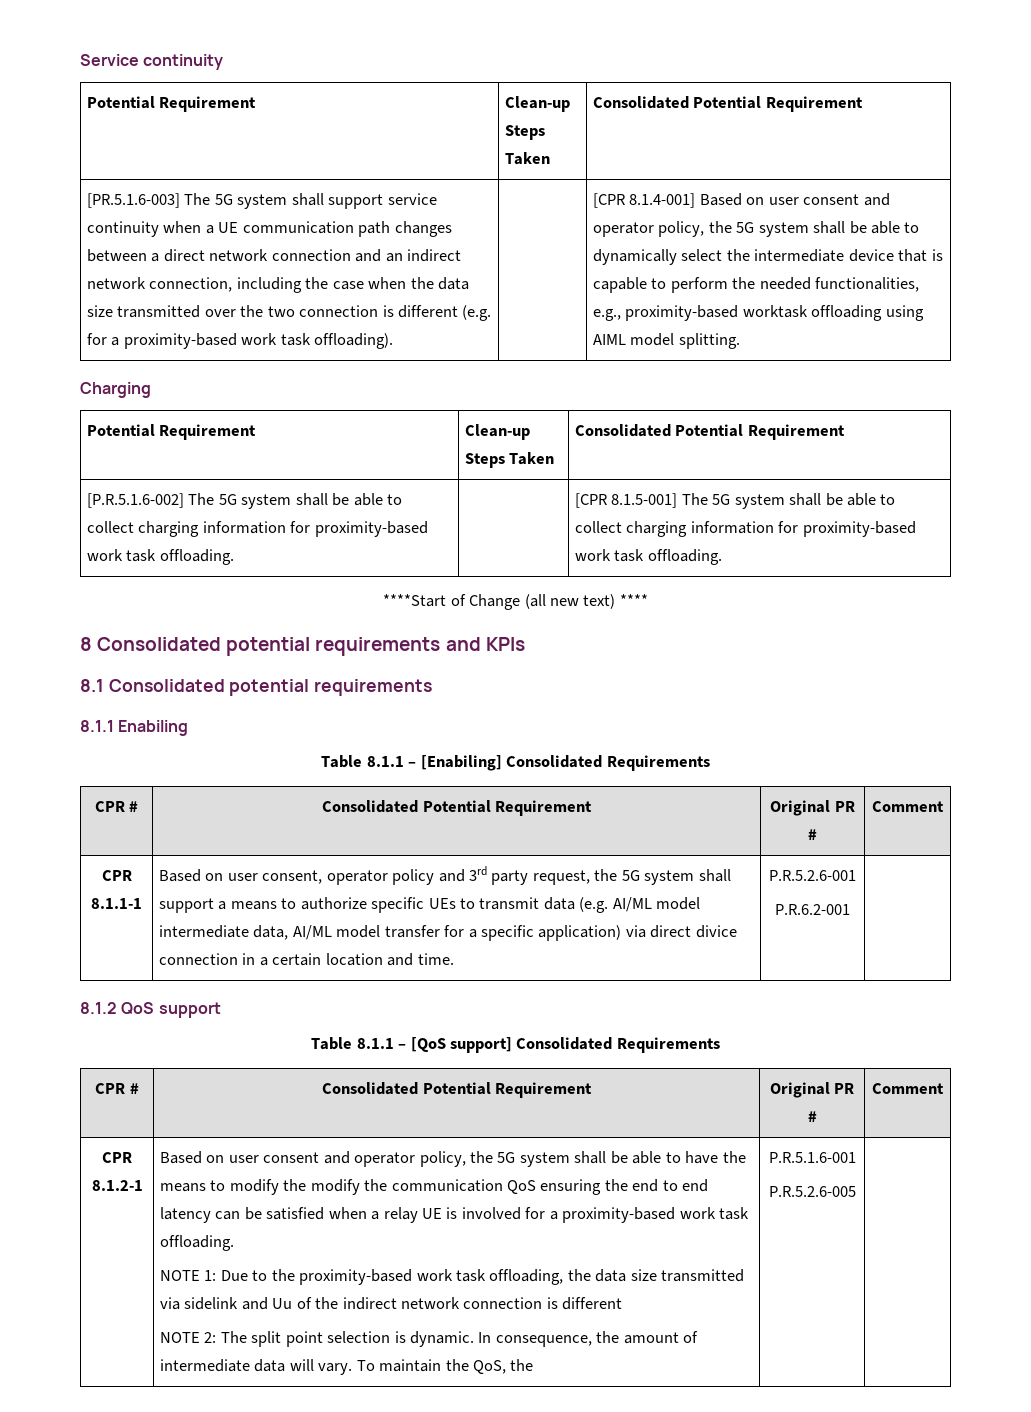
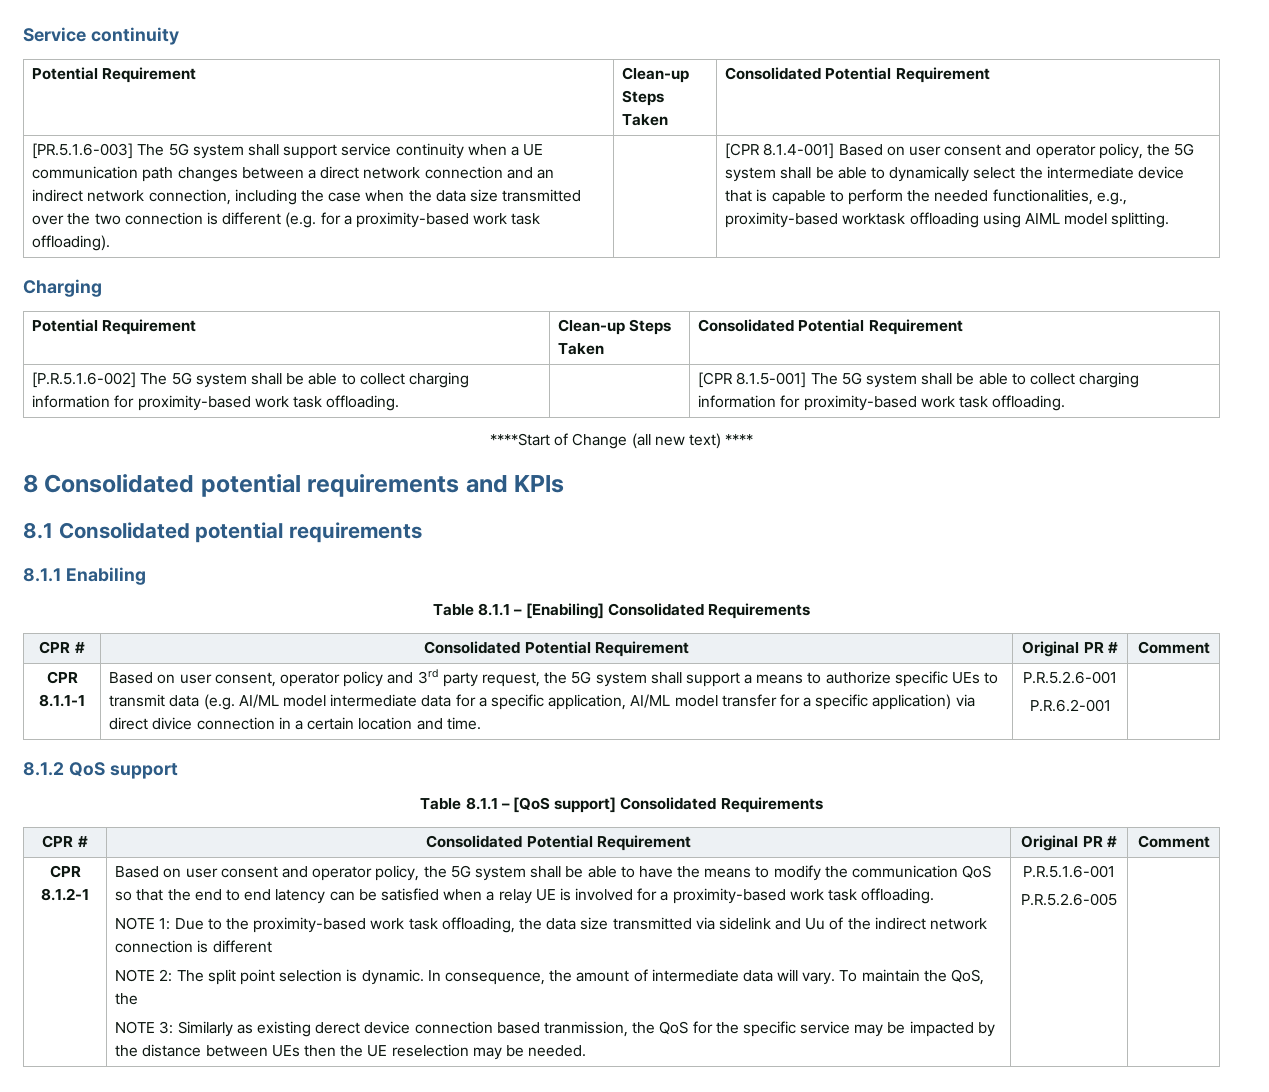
- Based on user consent, operator policy and 3rd party request, the 5G system shall support a means to authorize specific UEs to transmit data (e.g. AI/ML model intermediate data, AI/ML model transfer for a specific application) via direct divice connection in a certain location and time.
+ Based on user consent, operator policy and 3rd party request, the 5G system shall support a means to authorize specific UEs to transmit data (e.g. AI/ML model intermediate data for a specific application, AI/ML model transfer for a specific application) via direct divice connection in a certain location and time.
- Based on user consent and operator policy, the 5G system shall be able to have the means to modify the modify the communication QoS ensuring the end to end latency can be satisfied when a relay UE is involved for a proximity-based work task offloading.
+ Based on user consent and operator policy, the 5G system shall be able to have the means to modify the communication QoS so that the end to end latency can be satisfied when a relay UE is involved for a proximity-based work task offloading.
+ NOTE 3: Similarly as existing derect device connection based tranmission, the QoS for the specific service may be impacted by the distance between UEs then the UE reselection may be needed.

